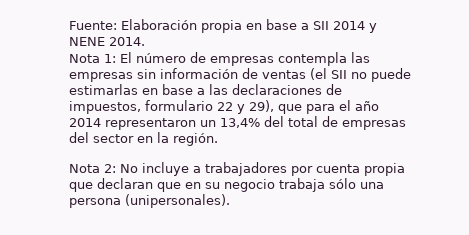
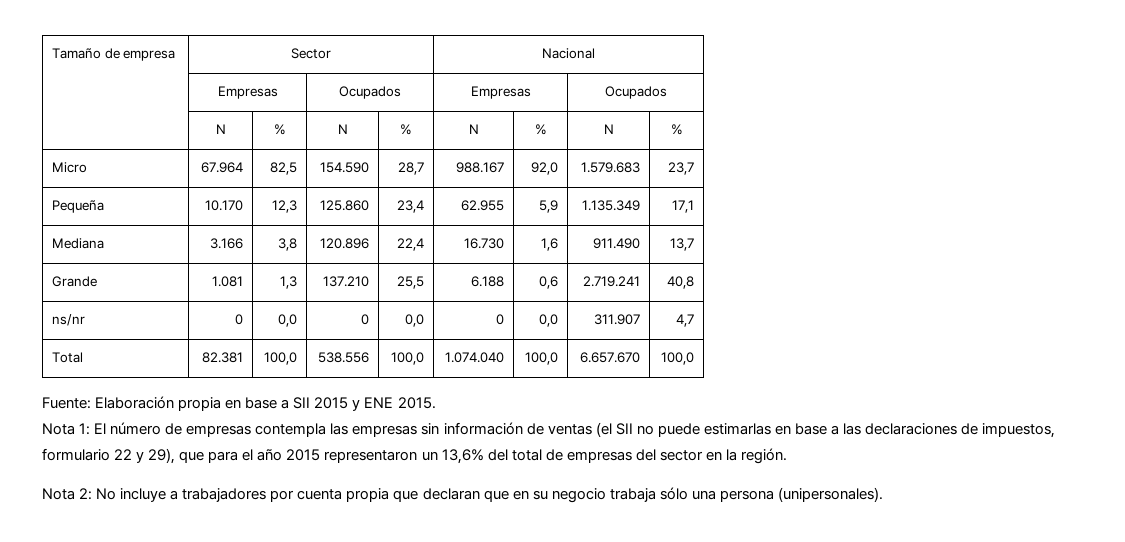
+ Tamaño de empresa | Sector | Nacional
+ | Empresas | Ocupados | Empresas | Ocupados
+ | N | % | N | % | N | % | N | %
+ Micro | 67.964 | 82,5 | 154.590 | 28,7 | 988.167 | 92,0 | 1.579.683 | 23,7
+ Pequeña | 10.170 | 12,3 | 125.860 | 23,4 | 62.955 | 5,9 | 1.135.349 | 17,1
+ Mediana | 3.166 | 3,8 | 120.896 | 22,4 | 16.730 | 1,6 | 911.490 | 13,7
+ Grande | 1.081 | 1,3 | 137.210 | 25,5 | 6.188 | 0,6 | 2.719.241 | 40,8
+ ns/nr | 0 | 0,0 | 0 | 0,0 | 0 | 0,0 | 311.907 | 4,7
+ Total | 82.381 | 100,0 | 538.556 | 100,0 | 1.074.040 | 100,0 | 6.657.670 | 100,0
- Fuente: Elaboración propia en base a SII 2014 y NENE 2014.
+ Fuente: Elaboración propia en base a SII 2015 y ENE 2015.
- Nota 1: El número de empresas contempla las empresas sin información de ventas (el SII no puede estimarlas en base a las declaraciones de impuestos, formulario 22 y 29), que para el año 2014 representaron un 13,4% del total de empresas del sector en la región.
+ Nota 1: El número de empresas contempla las empresas sin información de ventas (el SII no puede estimarlas en base a las declaraciones de impuestos, formulario 22 y 29), que para el año 2015 representaron un 13,6% del total de empresas del sector en la región.

